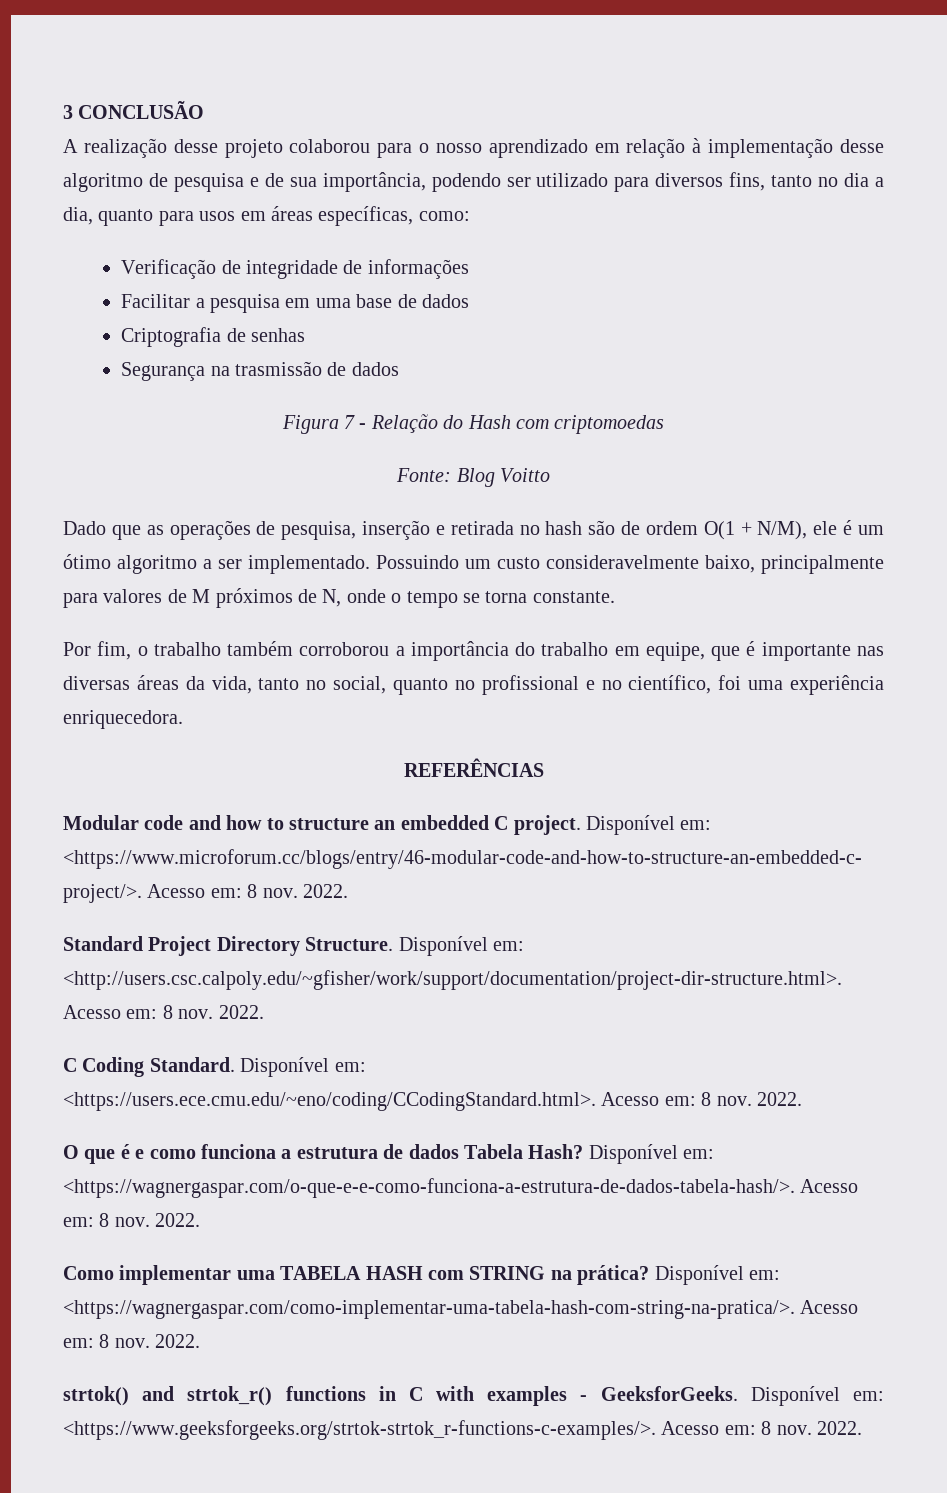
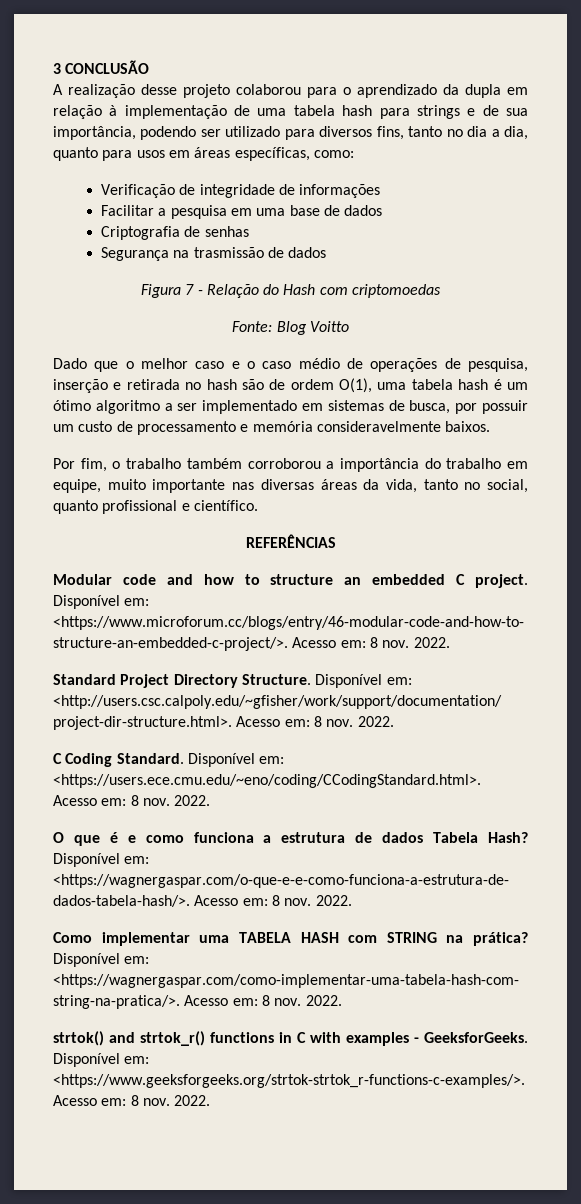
- A realização desse projeto colaborou para o nosso aprendizado em relação à implementação desse algoritmo de pesquisa e de sua importância, podendo ser utilizado para diversos fins, tanto no dia a dia, quanto para usos em áreas específicas, como:
+ A realização desse projeto colaborou para o aprendizado da dupla em relação à implementação de uma tabela hash para strings e de sua importância, podendo ser utilizado para diversos fins, tanto no dia a dia, quanto para usos em áreas específicas, como:
- Dado que as operações de pesquisa, inserção e retirada no hash são de ordem O(1 + N/M), ele é um ótimo algoritmo a ser implementado. Possuindo um custo consideravelmente baixo, principalmente para valores de M próximos de N, onde o tempo se torna constante.
+ Dado que o melhor caso e o caso médio de operações de pesquisa, inserção e retirada no hash são de ordem O(1), uma tabela hash é um ótimo algoritmo a ser implementado em sistemas de busca, por possuir um custo de processamento e memória consideravelmente baixos.
- Por fim, o trabalho também corroborou a importância do trabalho em equipe, que é importante nas diversas áreas da vida, tanto no social, quanto no profissional e no científico, foi uma experiência enriquecedora.
+ Por fim, o trabalho também corroborou a importância do trabalho em equipe, muito importante nas diversas áreas da vida, tanto no social, quanto profissional e científico.

